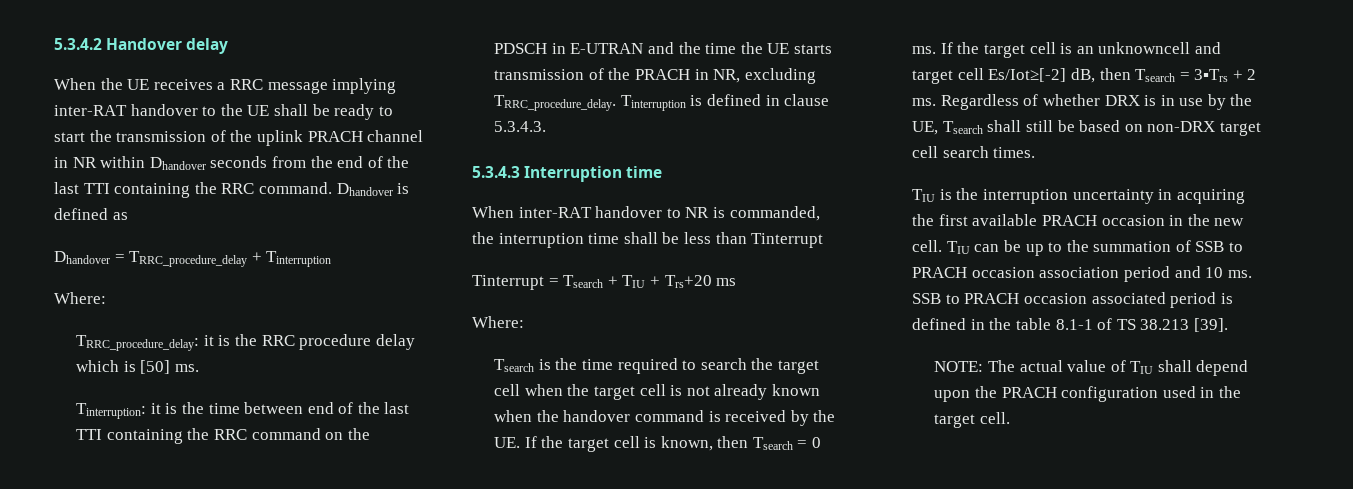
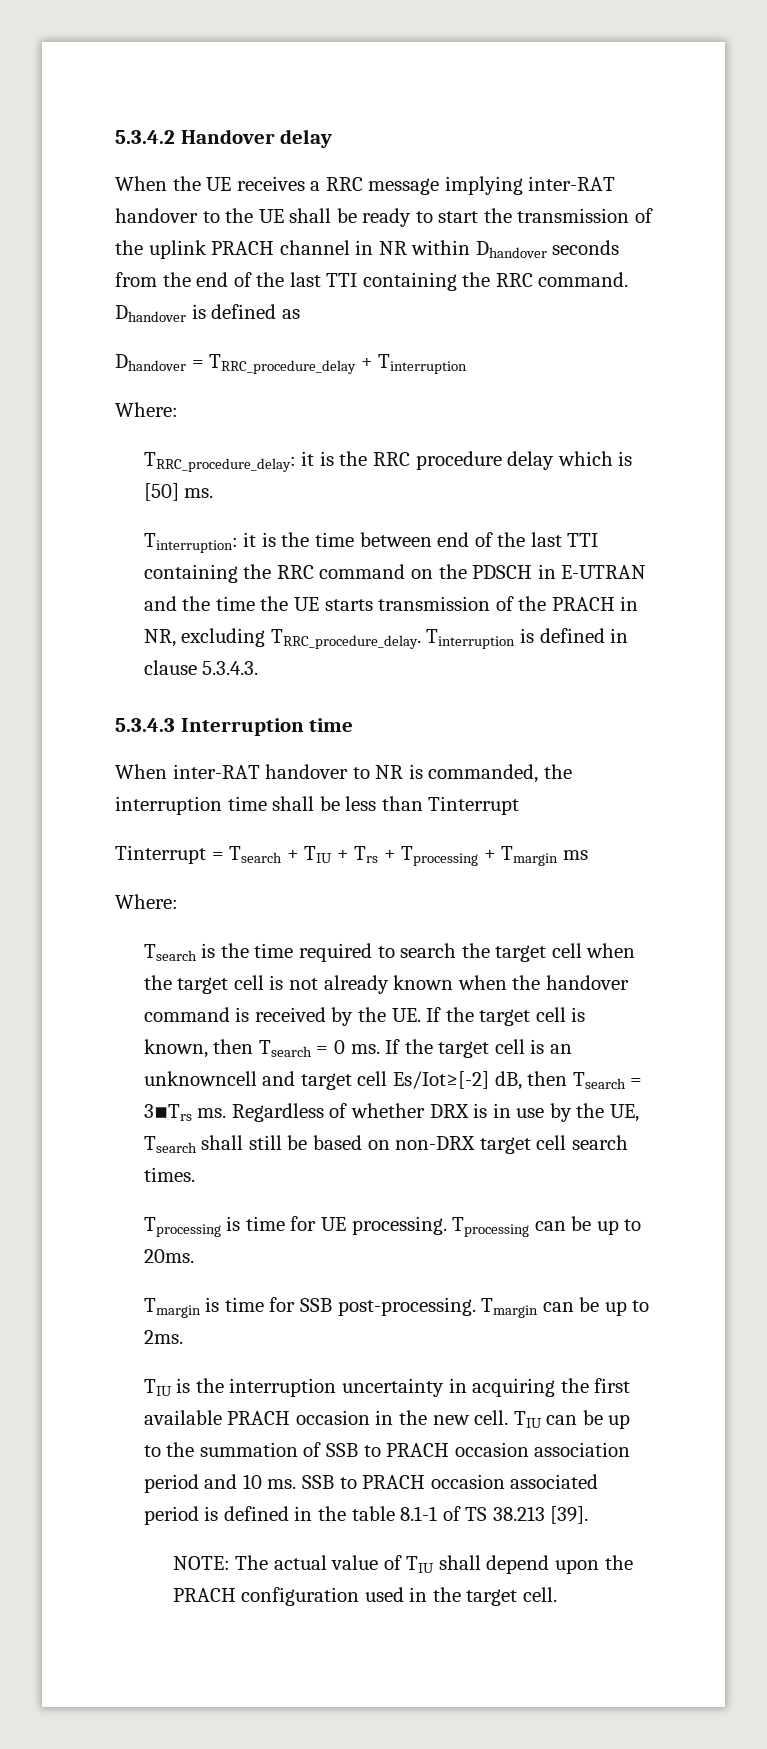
- Tinterrupt = Tsearch + TIU + Trs+20 ms
+ Tinterrupt = Tsearch + TIU + Trs + Tprocessing + Tmargin ms
- If the target cell is an unknowncell and target cell Es/Iot≥[-2] dB, then Tsearch = 3▪Trs + 2 ms.
+ If the target cell is an unknowncell and target cell Es/Iot≥[-2] dB, then Tsearch = 3▪Trs ms.
+ Tprocessing is time for UE processing. Tprocessing can be up to 20ms.
+ Tmargin is time for SSB post-processing. Tmargin can be up to 2ms.

